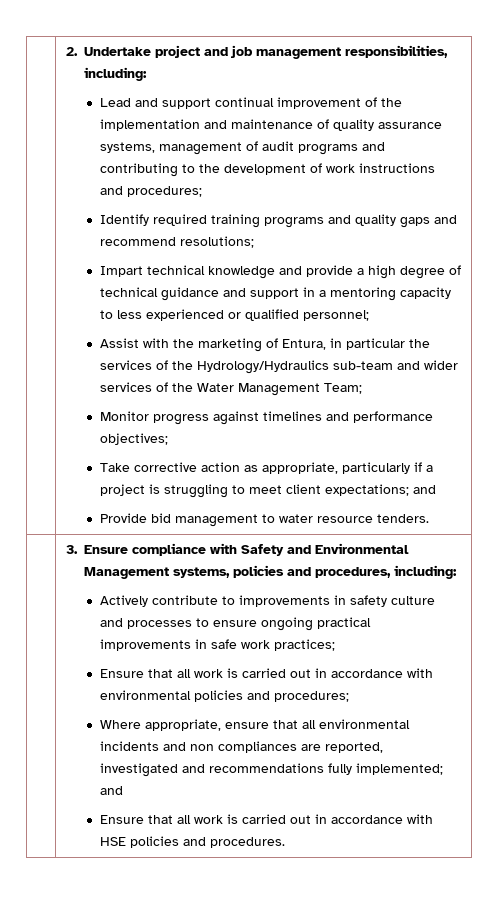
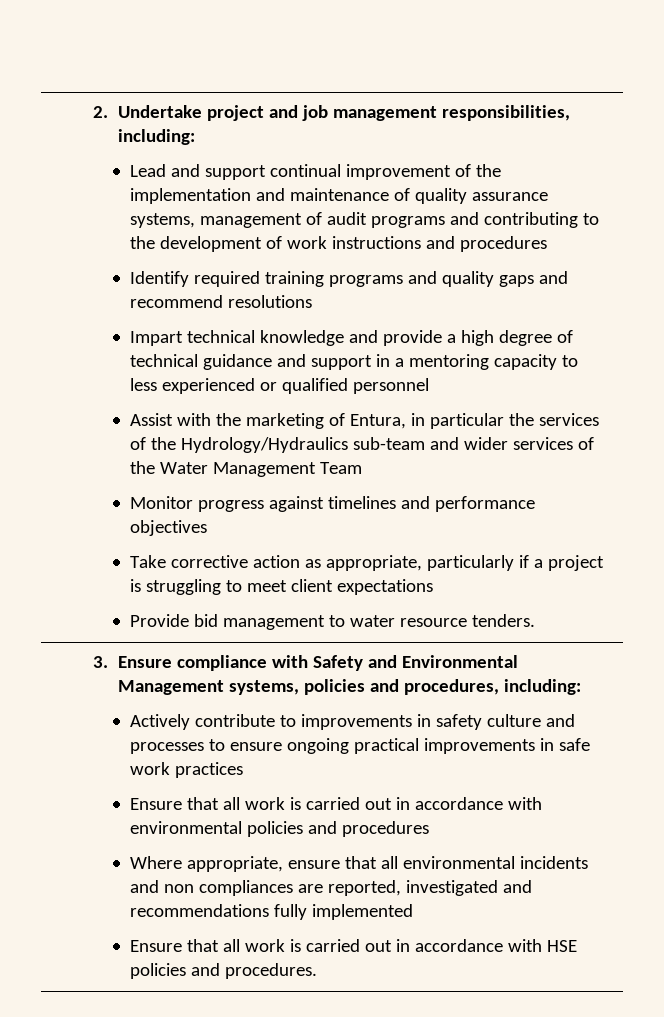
- Lead and support continual improvement of the implementation and maintenance of quality assurance systems, management of audit programs and contributing to the development of work instructions and procedures;
+ Lead and support continual improvement of the implementation and maintenance of quality assurance systems, management of audit programs and contributing to the development of work instructions and procedures
- Identify required training programs and quality gaps and recommend resolutions;
+ Identify required training programs and quality gaps and recommend resolutions
- Impart technical knowledge and provide a high degree of technical guidance and support in a mentoring capacity to less experienced or qualified personnel;
+ Impart technical knowledge and provide a high degree of technical guidance and support in a mentoring capacity to less experienced or qualified personnel
- Assist with the marketing of Entura, in particular the services of the Hydrology/Hydraulics sub-team and wider services of the Water Management Team;
+ Assist with the marketing of Entura, in particular the services of the Hydrology/Hydraulics sub-team and wider services of the Water Management Team
- Monitor progress against timelines and performance objectives;
+ Monitor progress against timelines and performance objectives
- Take corrective action as appropriate, particularly if a project is struggling to meet client expectations; and
+ Take corrective action as appropriate, particularly if a project is struggling to meet client expectations
- Actively contribute to improvements in safety culture and processes to ensure ongoing practical improvements in safe work practices;
+ Actively contribute to improvements in safety culture and processes to ensure ongoing practical improvements in safe work practices
- Ensure that all work is carried out in accordance with environmental policies and procedures;
+ Ensure that all work is carried out in accordance with environmental policies and procedures
- Where appropriate, ensure that all environmental incidents and non compliances are reported, investigated and recommendations fully implemented; and
+ Where appropriate, ensure that all environmental incidents and non compliances are reported, investigated and recommendations fully implemented

